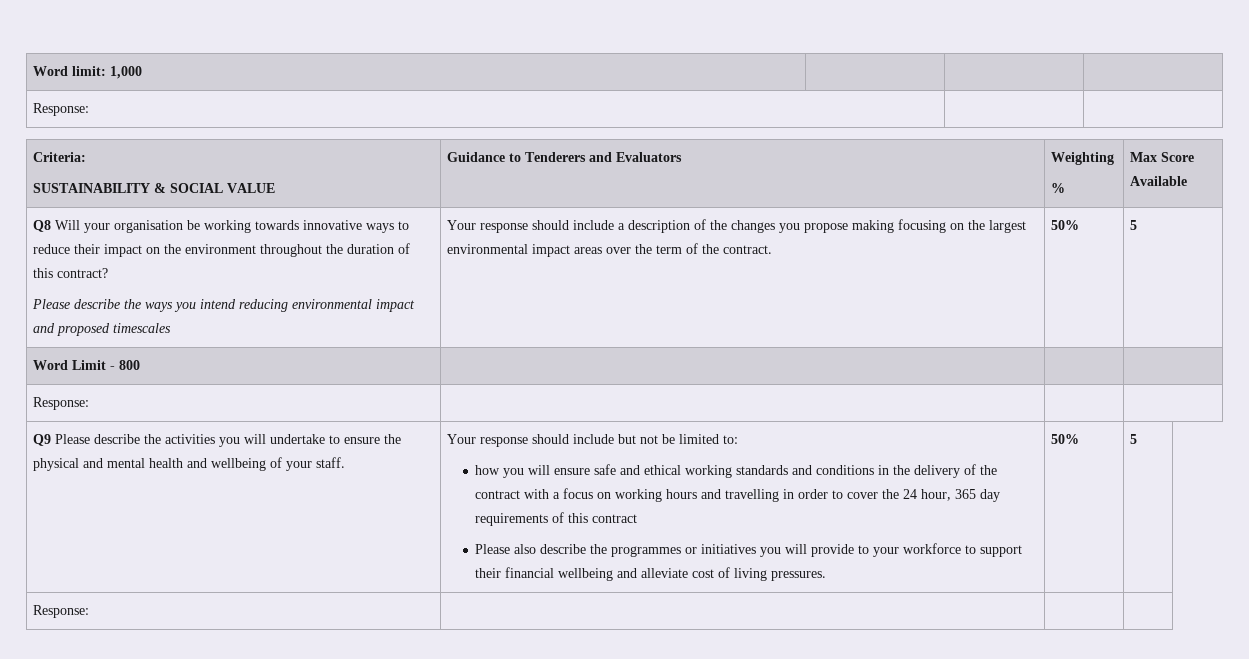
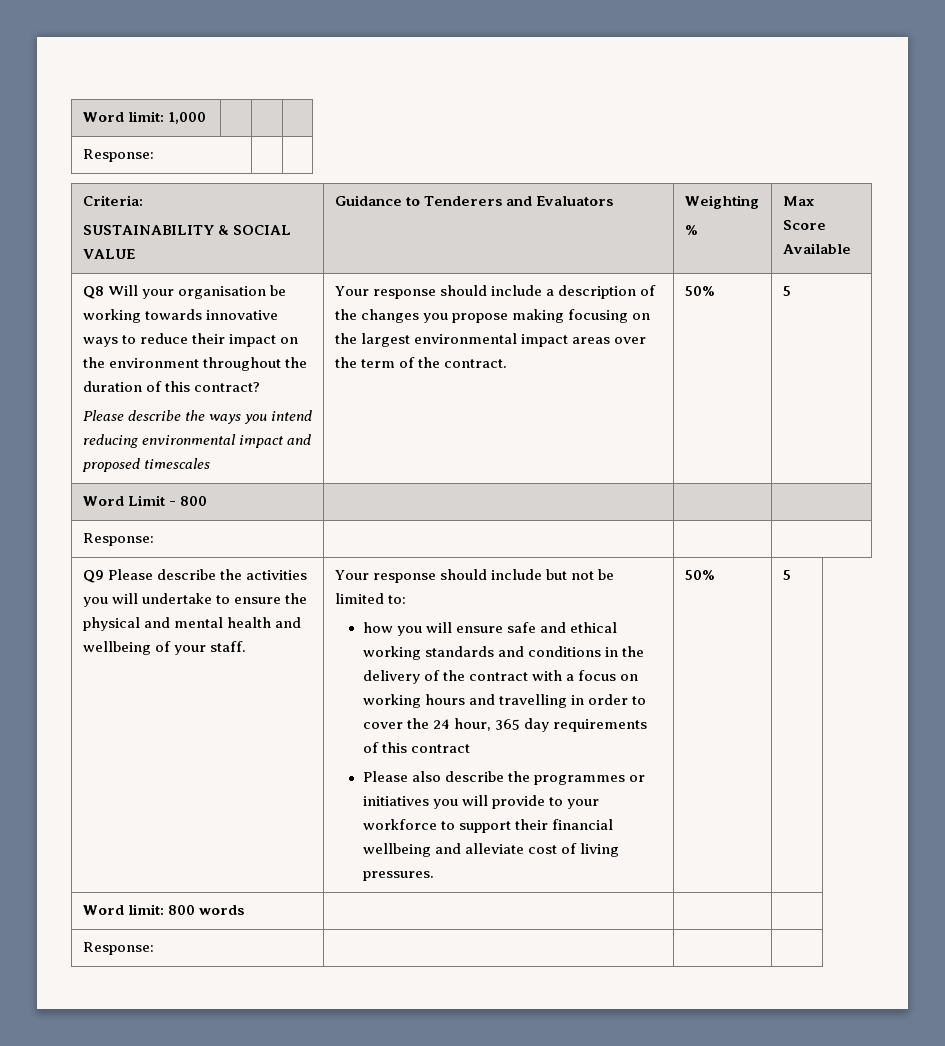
+ Word limit: 800 words | | |

